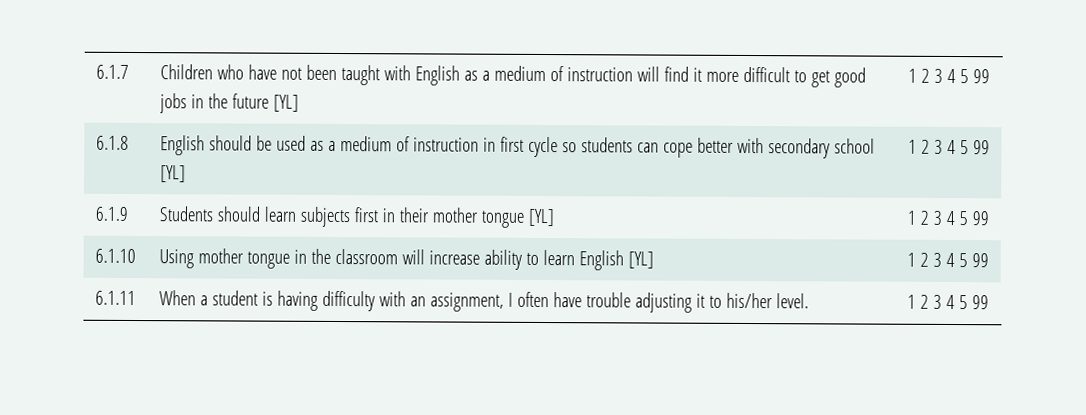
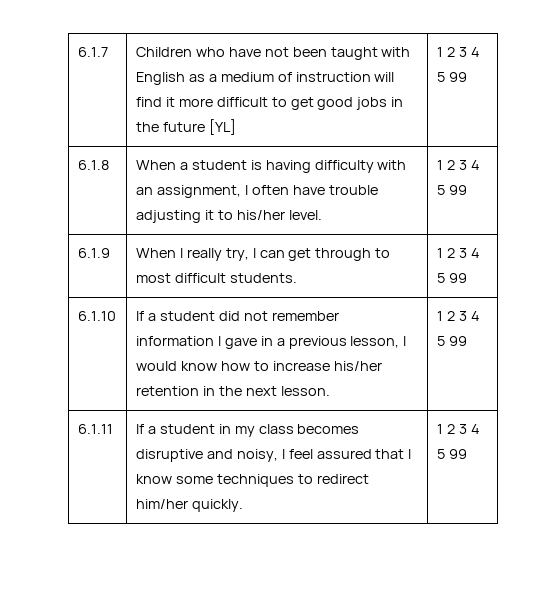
- 6.1.8 | English should be used as a medium of instruction in first cycle so students can cope better with secondary school [YL] | 1 2 3 4 5 99
- 6.1.9 | Students should learn subjects first in their mother tongue [YL] | 1 2 3 4 5 99
- 6.1.10 | Using mother tongue in the classroom will increase ability to learn English [YL] | 1 2 3 4 5 99
- 6.1.11 | When a student is having difficulty with an assignment, I often have trouble adjusting it to his/her level. | 1 2 3 4 5 99
+ 6.1.8 | When a student is having difficulty with an assignment, I often have trouble adjusting it to his/her level. | 1 2 3 4 5 99
+ 6.1.9 | When I really try, I can get through to most difficult students. | 1 2 3 4 5 99
+ 6.1.10 | If a student did not remember information I gave in a previous lesson, I would know how to increase his/her retention in the next lesson. | 1 2 3 4 5 99
+ 6.1.11 | If a student in my class becomes disruptive and noisy, I feel assured that I know some techniques to redirect him/her quickly. | 1 2 3 4 5 99

